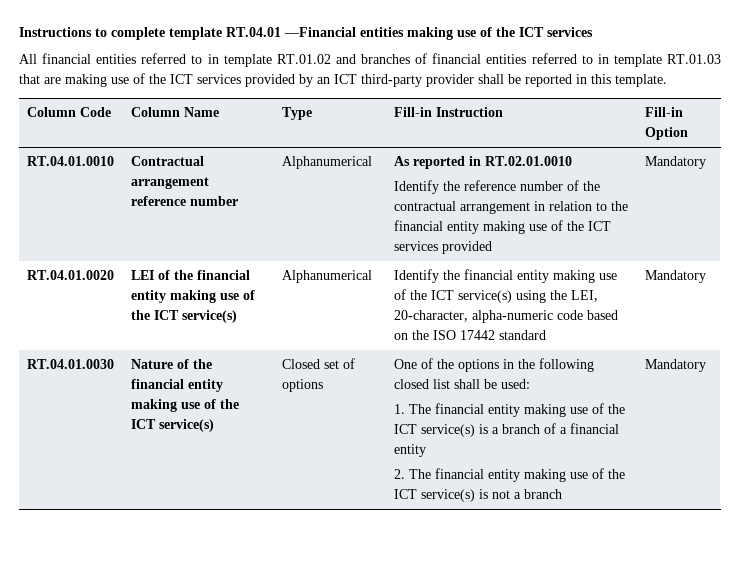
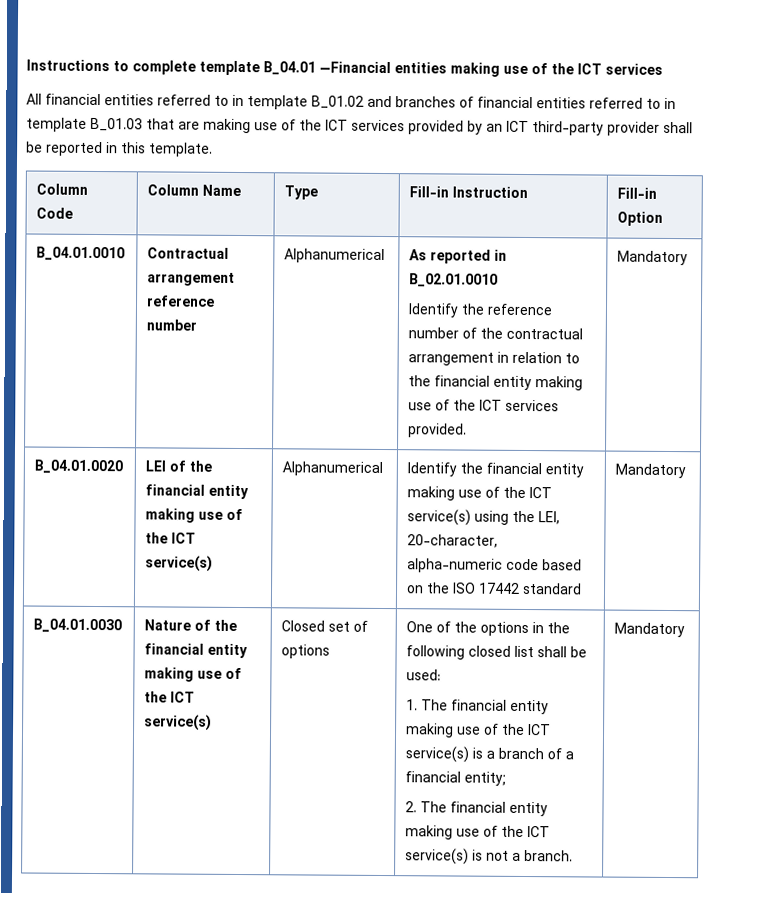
- Instructions to complete template RT.04.01 —Financial entities making use of the ICT services
+ Instructions to complete template B_04.01 —Financial entities making use of the ICT services
- All financial entities referred to in template RT.01.02 and branches of financial entities referred to in template RT.01.03 that are making use of the ICT services provided by an ICT third-party provider shall be reported in this template.
+ All financial entities referred to in template B_01.02 and branches of financial entities referred to in template B_01.03 that are making use of the ICT services provided by an ICT third-party provider shall be reported in this template.
- RT.04.01.0010 | Contractual arrangement reference number | Alphanumerical | As reported in RT.02.01.0010
- Identify the reference number of the contractual arrangement in relation to the financial entity making use of the ICT services provided | Mandatory
- RT.04.01.0020 | LEI of the financial entity making use of the ICT service(s) | Alphanumerical | Identify the financial entity making use of the ICT service(s) using the LEI, 20-character, alpha-numeric code based on the ISO 17442 standard | Mandatory
+ B_04.01.0010 | Contractual arrangement reference number | Alphanumerical | As reported in B_02.01.0010
+ Identify the reference number of the contractual arrangement in relation to the financial entity making use of the ICT services provided. | Mandatory
+ B_04.01.0020 | LEI of the financial entity making use of the ICT service(s) | Alphanumerical | Identify the financial entity making use of the ICT service(s) using the LEI, 20-character, alpha-numeric code based on the ISO 17442 standard | Mandatory
- RT.04.01.0030
+ B_04.01.0030
- 1. The financial entity making use of the ICT service(s) is a branch of a financial entity
+ 1. The financial entity making use of the ICT service(s) is a branch of a financial entity;
- 2. The financial entity making use of the ICT service(s) is not a branch
+ 2. The financial entity making use of the ICT service(s) is not a branch.

